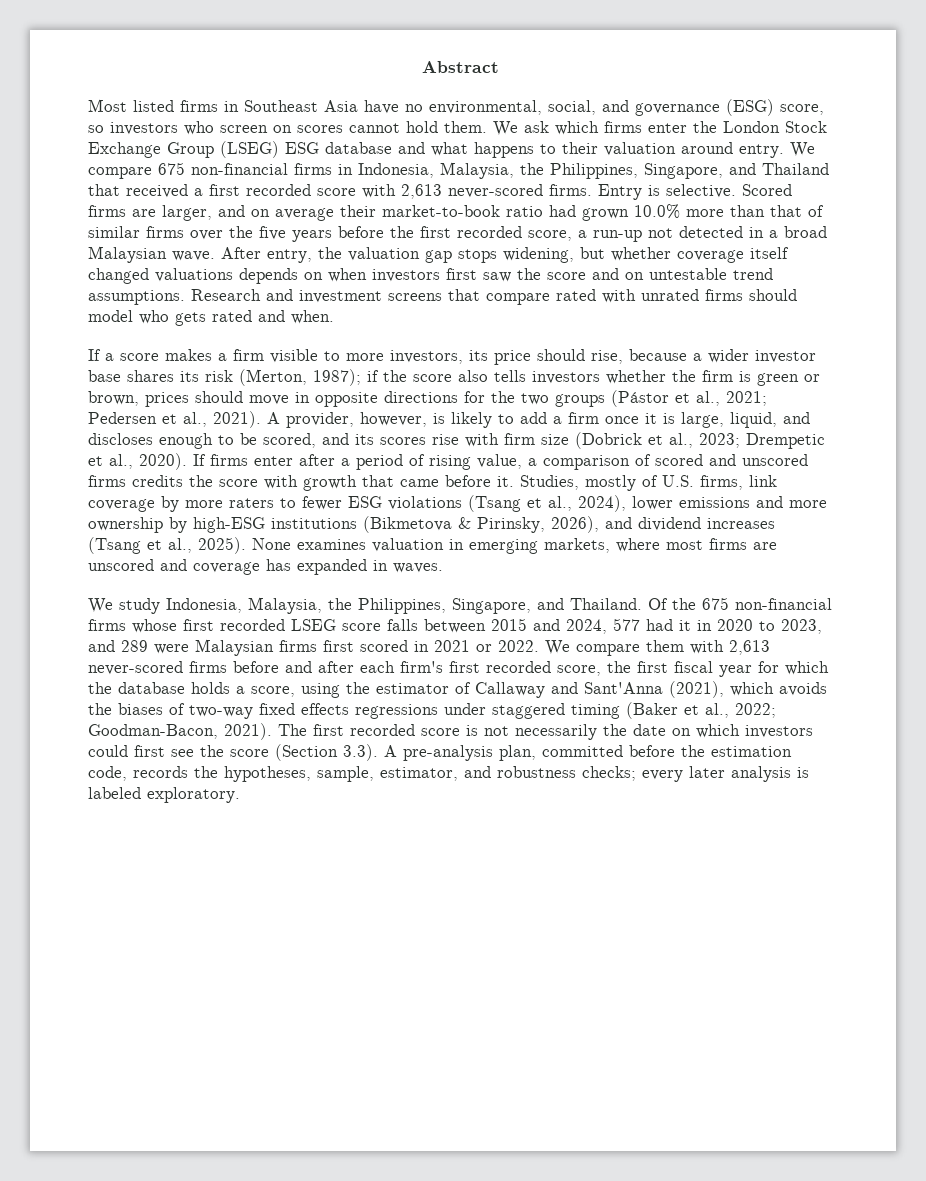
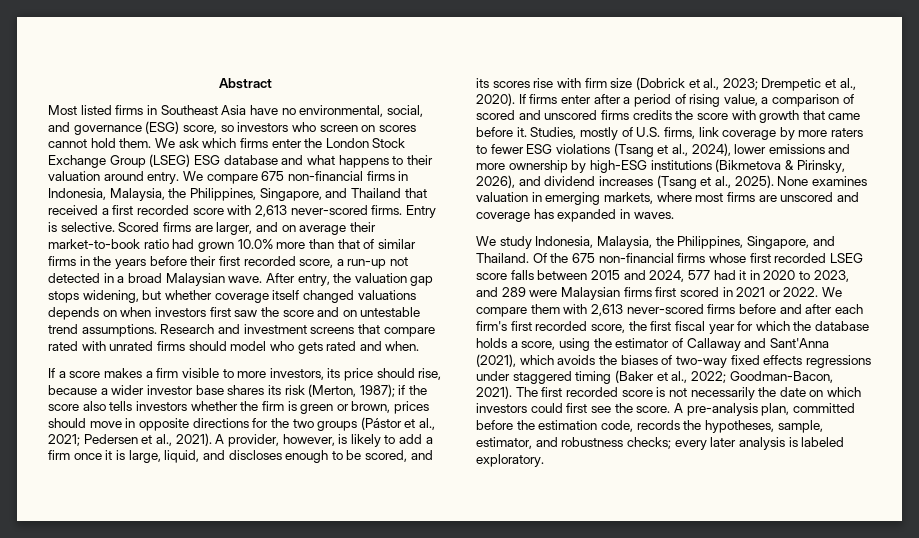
- Scored firms are larger, and on average their market-to-book ratio had grown 10.0% more than that of similar firms over the five years before the first recorded score, a run-up not detected in a broad Malaysian wave.
+ Scored firms are larger, and on average their market-to-book ratio had grown 10.0% more than that of similar firms in the years before their first recorded score, a run-up not detected in a broad Malaysian wave.
- The first recorded score is not necessarily the date on which investors could first see the score (Section 3.3). A pre-analysis plan, committed before the estimation code, records the hypotheses, sample, estimator, and robustness checks; every later analysis is labeled exploratory.
+ The first recorded score is not necessarily the date on which investors could first see the score. A pre-analysis plan, committed before the estimation code, records the hypotheses, sample, estimator, and robustness checks; every later analysis is labeled exploratory.

